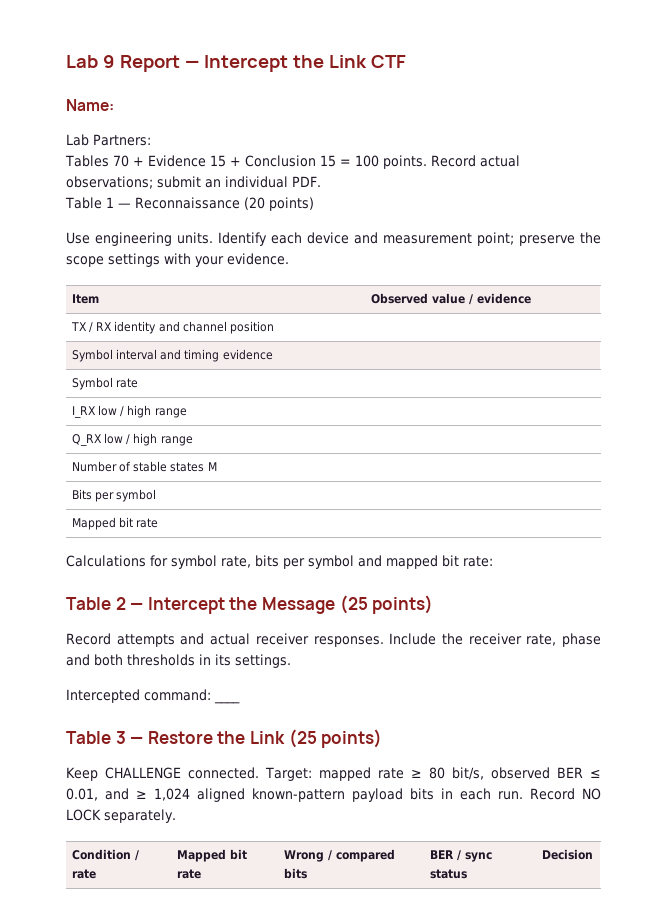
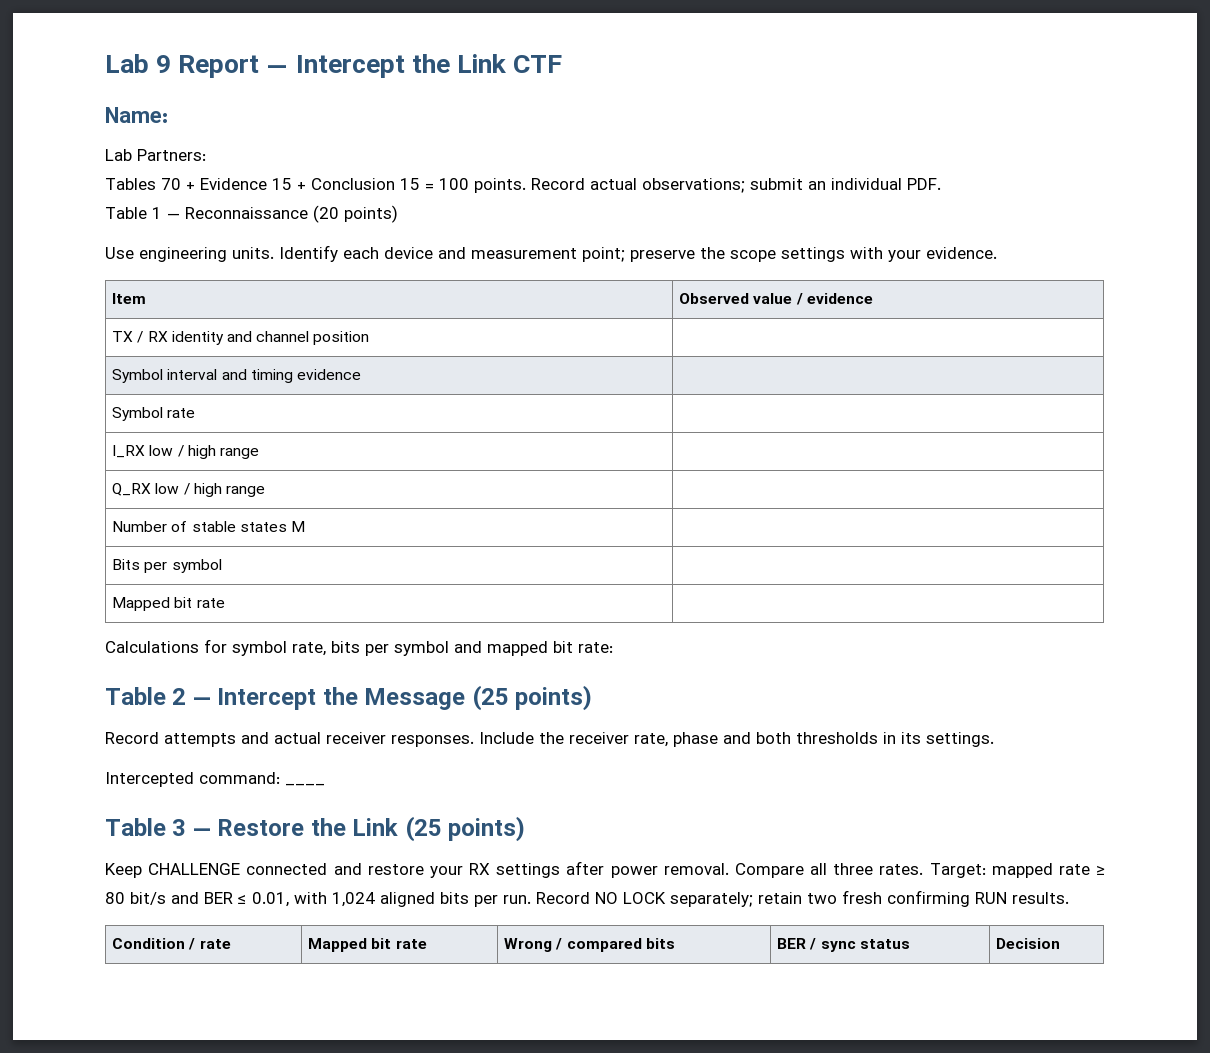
- Keep CHALLENGE connected.
+ Keep CHALLENGE connected and restore your RX settings after power removal. Compare all three rates.
- Target: mapped rate ≥ 80 bit/s, observed BER ≤ 0.01, and ≥ 1,024 aligned known-pattern payload bits in each run. Record NO LOCK separately.
+ Target: mapped rate ≥ 80 bit/s and BER ≤ 0.01, with 1,024 aligned bits per run. Record NO LOCK separately; retain two fresh confirming RUN results.

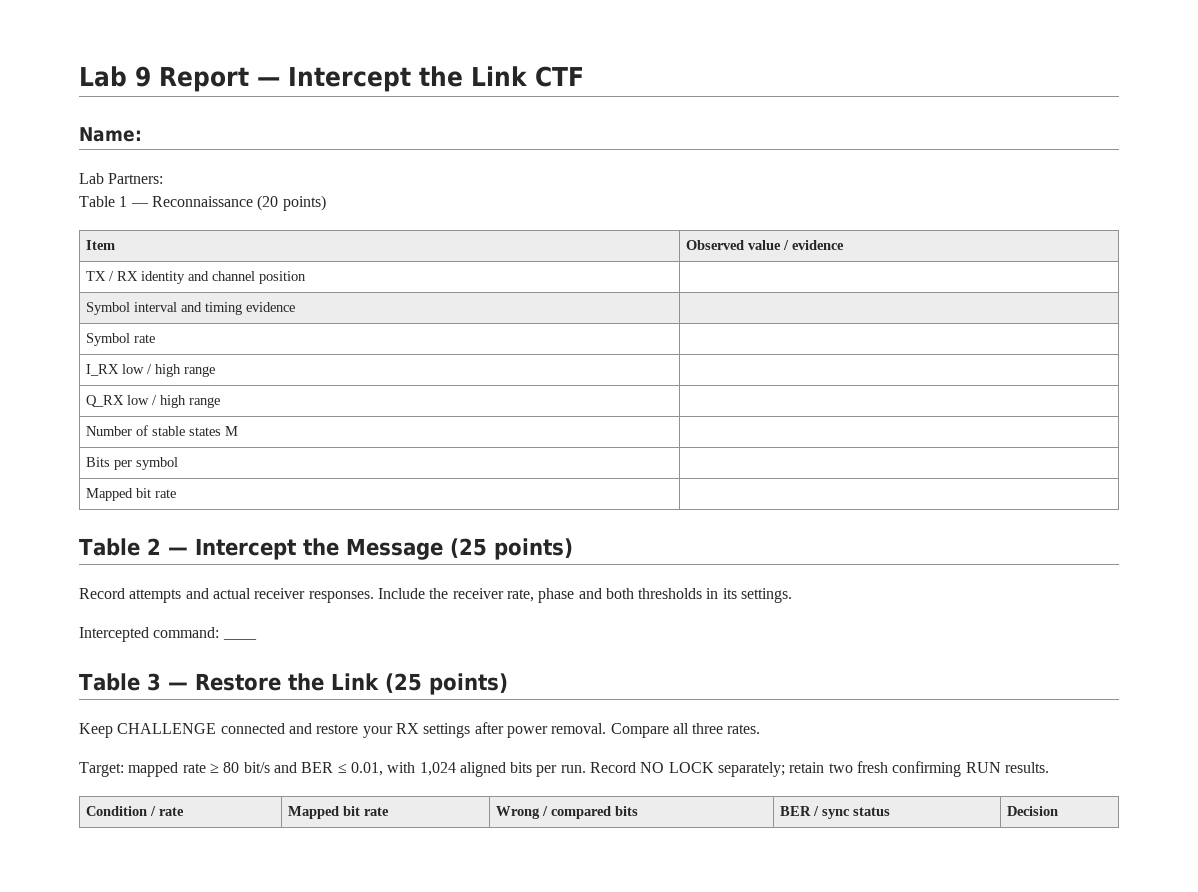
- Tables 70 + Evidence 15 + Conclusion 15 = 100 points. Record actual observations; submit an individual PDF.
- Use engineering units. Identify each device and measurement point; preserve the scope settings with your evidence.
- Calculations for symbol rate, bits per symbol and mapped bit rate:
- Compare all three rates. Target: mapped rate ≥ 80 bit/s and BER ≤ 0.01, with 1,024 aligned bits per run.
+ Compare all three rates.
+ Target: mapped rate ≥ 80 bit/s and BER ≤ 0.01, with 1,024 aligned bits per run.

